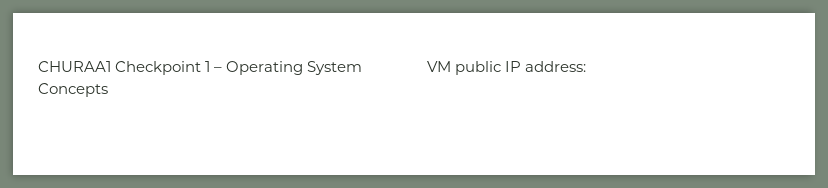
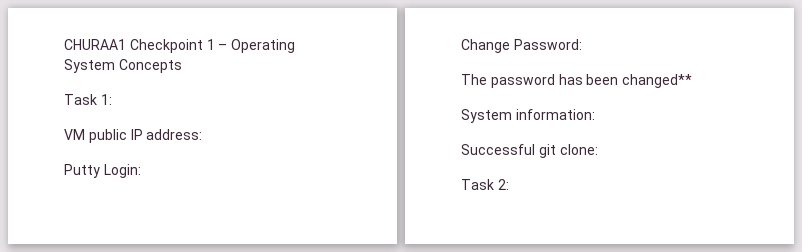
+ Task 1:
+ Putty Login:
+ Change Password:
+ The password has been changed**
+ System information:
+ Successful git clone:
+ Task 2:

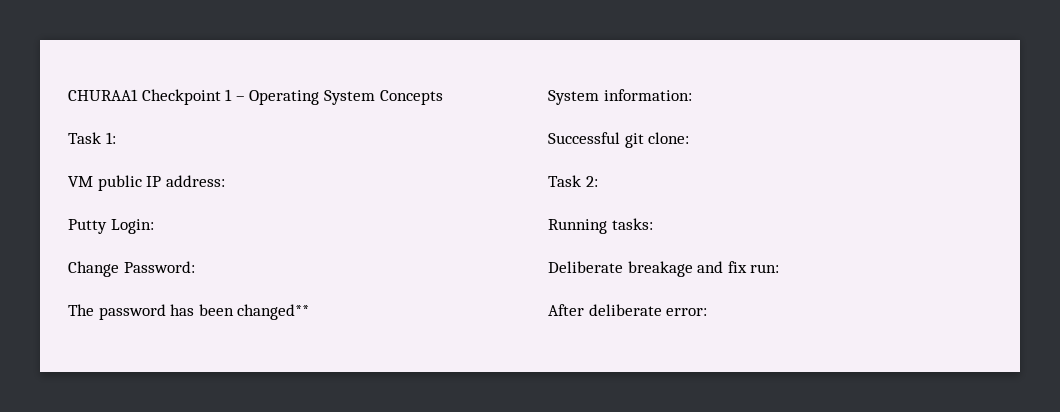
+ Running tasks:
+ Deliberate breakage and fix run:
+ After deliberate error:

